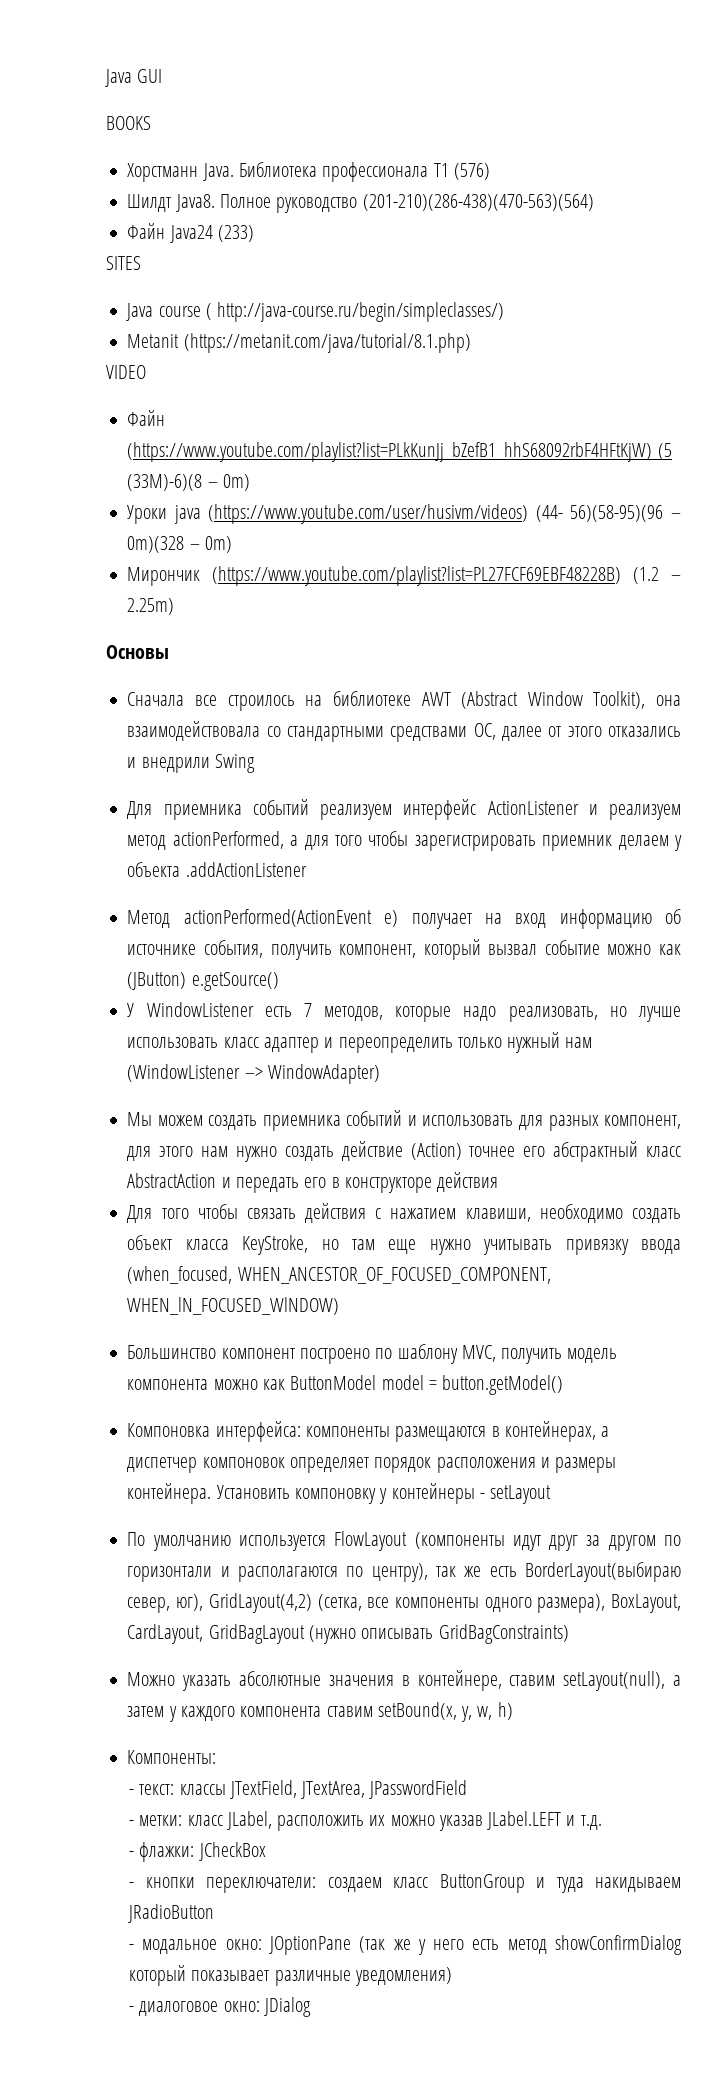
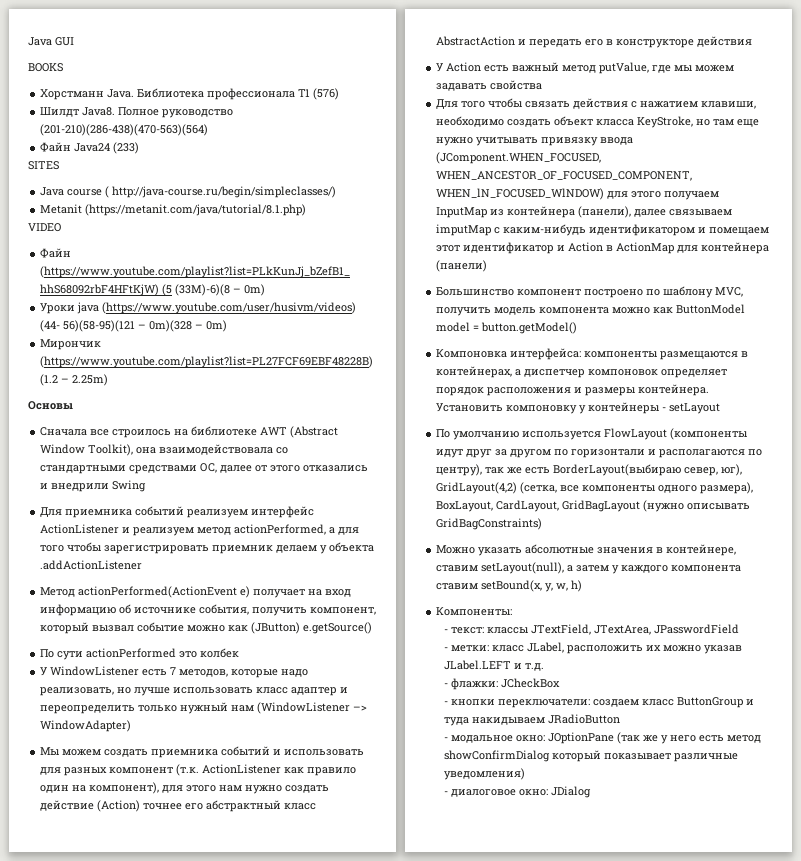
- Уроки java (https://www.youtube.com/user/husivm/videos) (44- 56)(58-95)(96 – 0m)(328 – 0m)
+ Уроки java (https://www.youtube.com/user/husivm/videos) (44- 56)(58-95)(121 – 0m)(328 – 0m)
+ По сути actionPerformed это колбек
- Мы можем создать приемника событий и использовать для разных компонент, для этого нам нужно создать действие (Action) точнее его абстрактный класс AbstractAction и передать его в конструкторе действия
+ Мы можем создать приемника событий и использовать для разных компонент (т.к. ActionListener как правило один на компонент), для этого нам нужно создать действие (Action) точнее его абстрактный класс AbstractAction и передать его в конструкторе действия
+ У Action есть важный метод putValue, где мы можем задавать свойства
- Для того чтобы связать действия с нажатием клавиши, необходимо создать объект класса KeyStroke, но там еще нужно учитывать привязку ввода (when_focused, WHEN_ANCESTOR_OF_FOCUSED_COMPONENT, WHEN_lN_FOCUSED_WlNDOW)
+ Для того чтобы связать действия с нажатием клавиши, необходимо создать объект класса KeyStroke, но там еще нужно учитывать привязку ввода (JComponent.WHEN_FOCUSED, WHEN_ANCESTOR_OF_FOCUSED_COMPONENT, WHEN_lN_FOCUSED_WlNDOW) для этого получаем InputMap из контейнера (панели), далее связываем imputMap с каким-нибудь идентификатором и помещаем этот идентификатор и Action в ActionMap для контейнера (панели)

